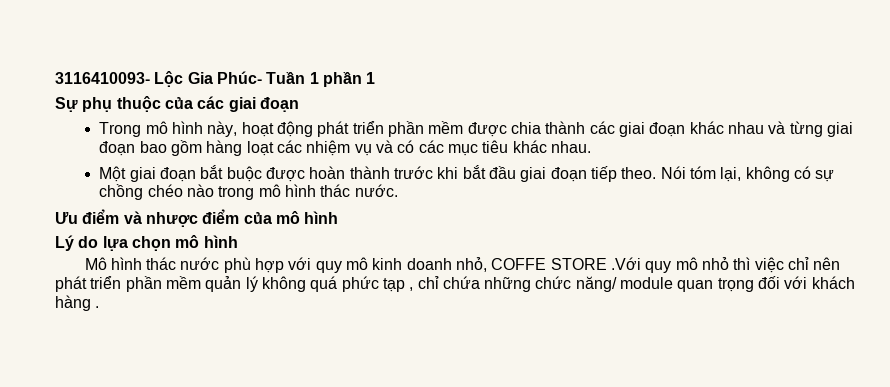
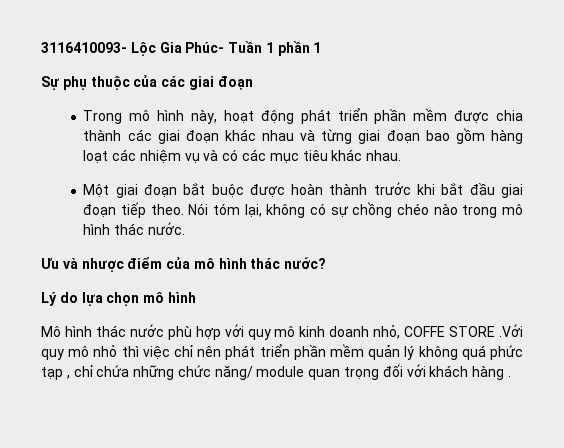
- Ưu điểm và nhược điểm của mô hình
+ Ưu và nhược điểm của mô hình thác nước?

